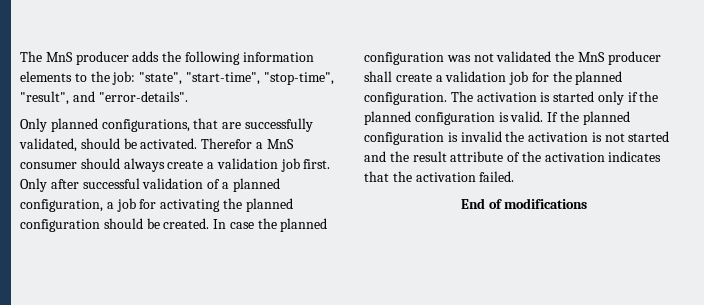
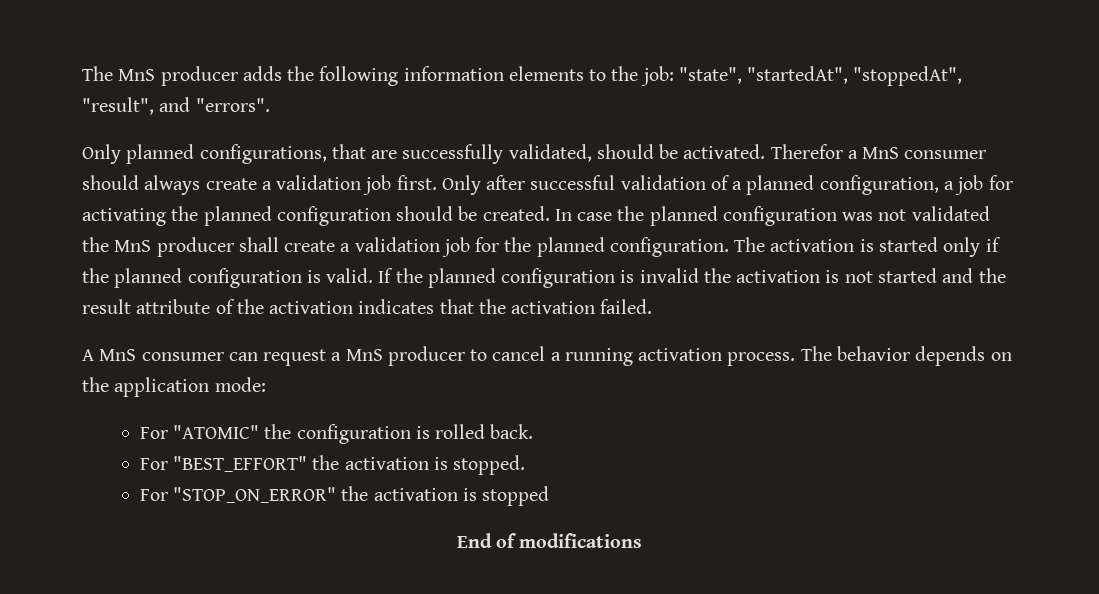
- The MnS producer adds the following information elements to the job: "state", "start-time", "stop-time", "result", and "error-details".
+ The MnS producer adds the following information elements to the job: "state", "startedAt", "stoppedAt", "result", and "errors".
+ A MnS consumer can request a MnS producer to cancel a running activation process. The behavior depends on the application mode:
+ For "ATOMIC" the configuration is rolled back.
+ For "BEST_EFFORT" the activation is stopped.
+ For "STOP_ON_ERROR" the activation is stopped

